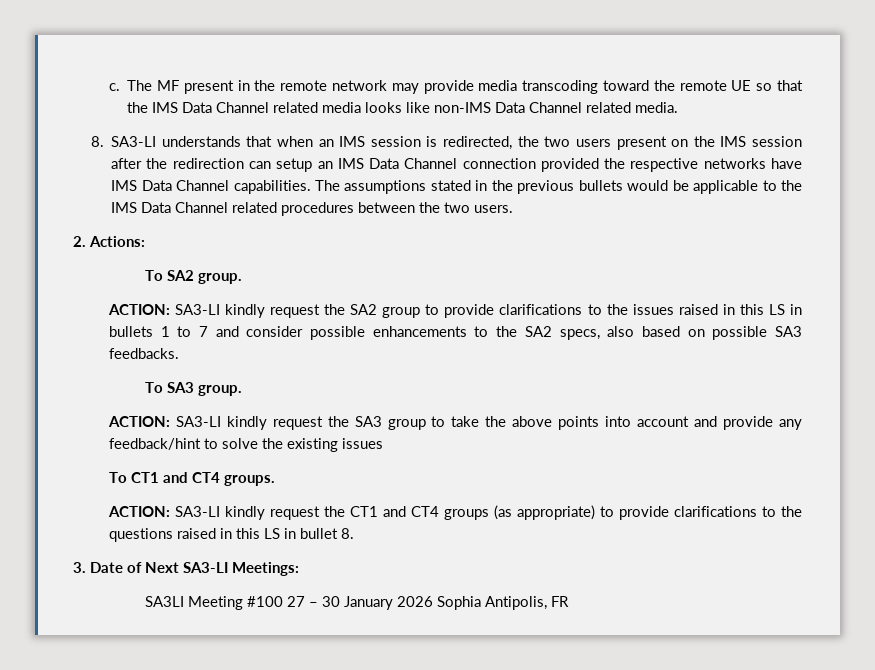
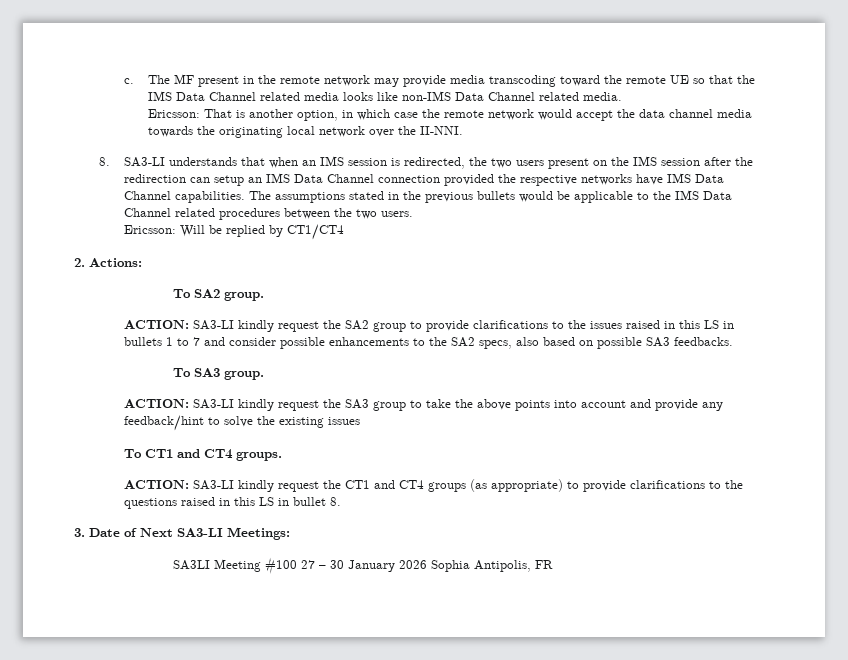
+ Ericsson: That is another option, in which case the remote network would accept the data channel media towards the originating local network over the II-NNI.
+ Ericsson: Will be replied by CT1/CT4

